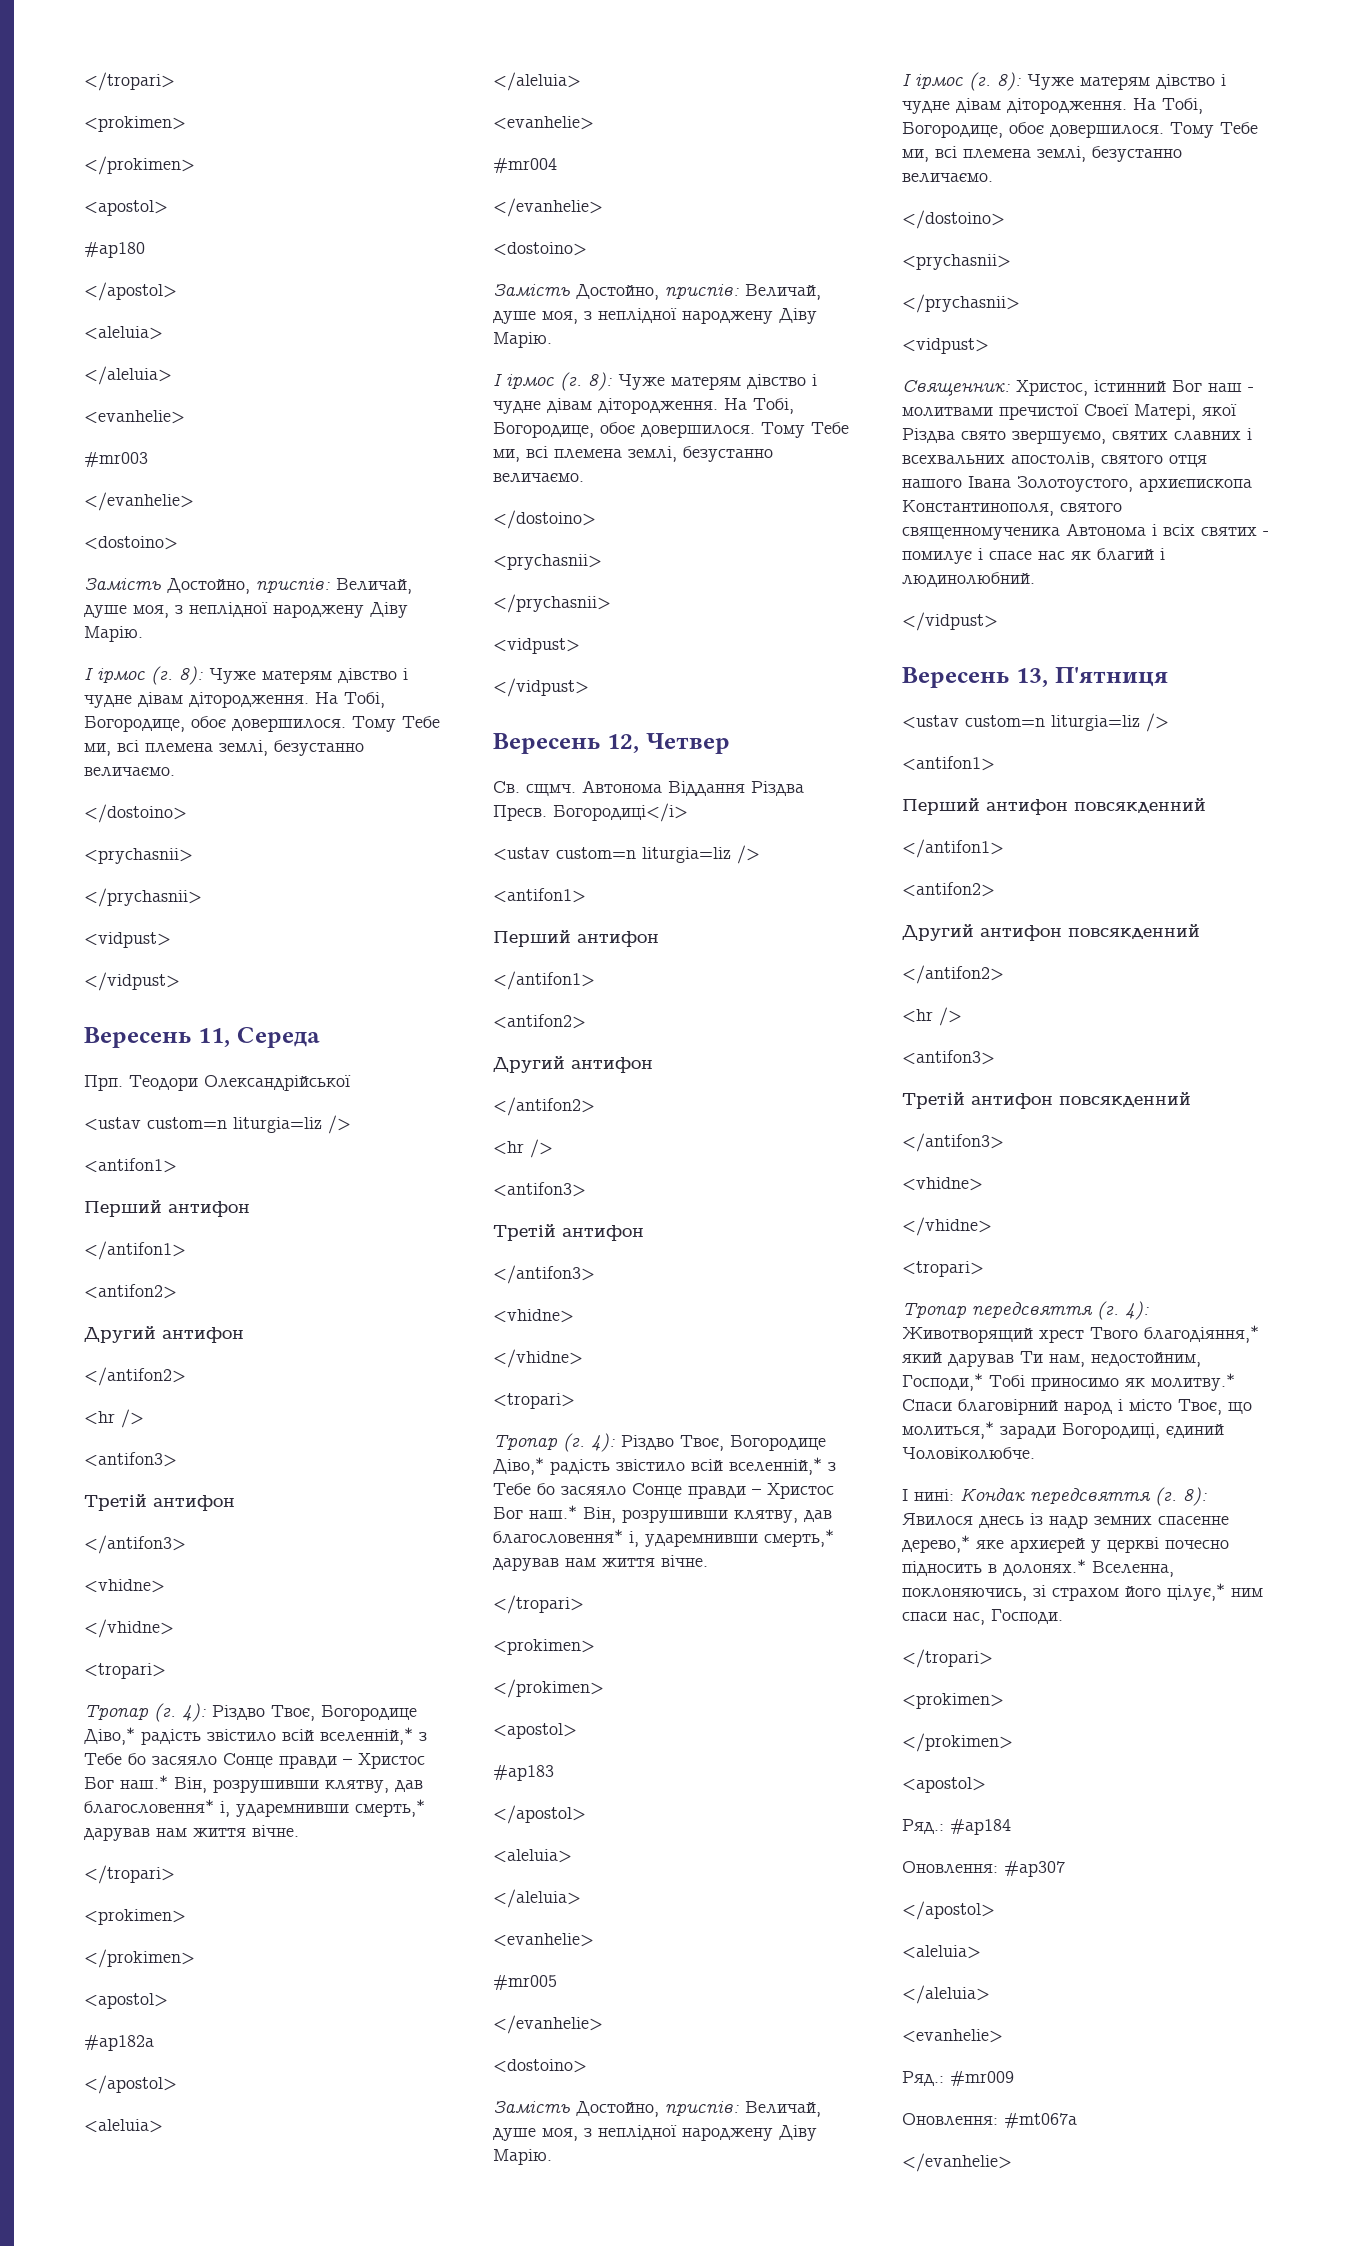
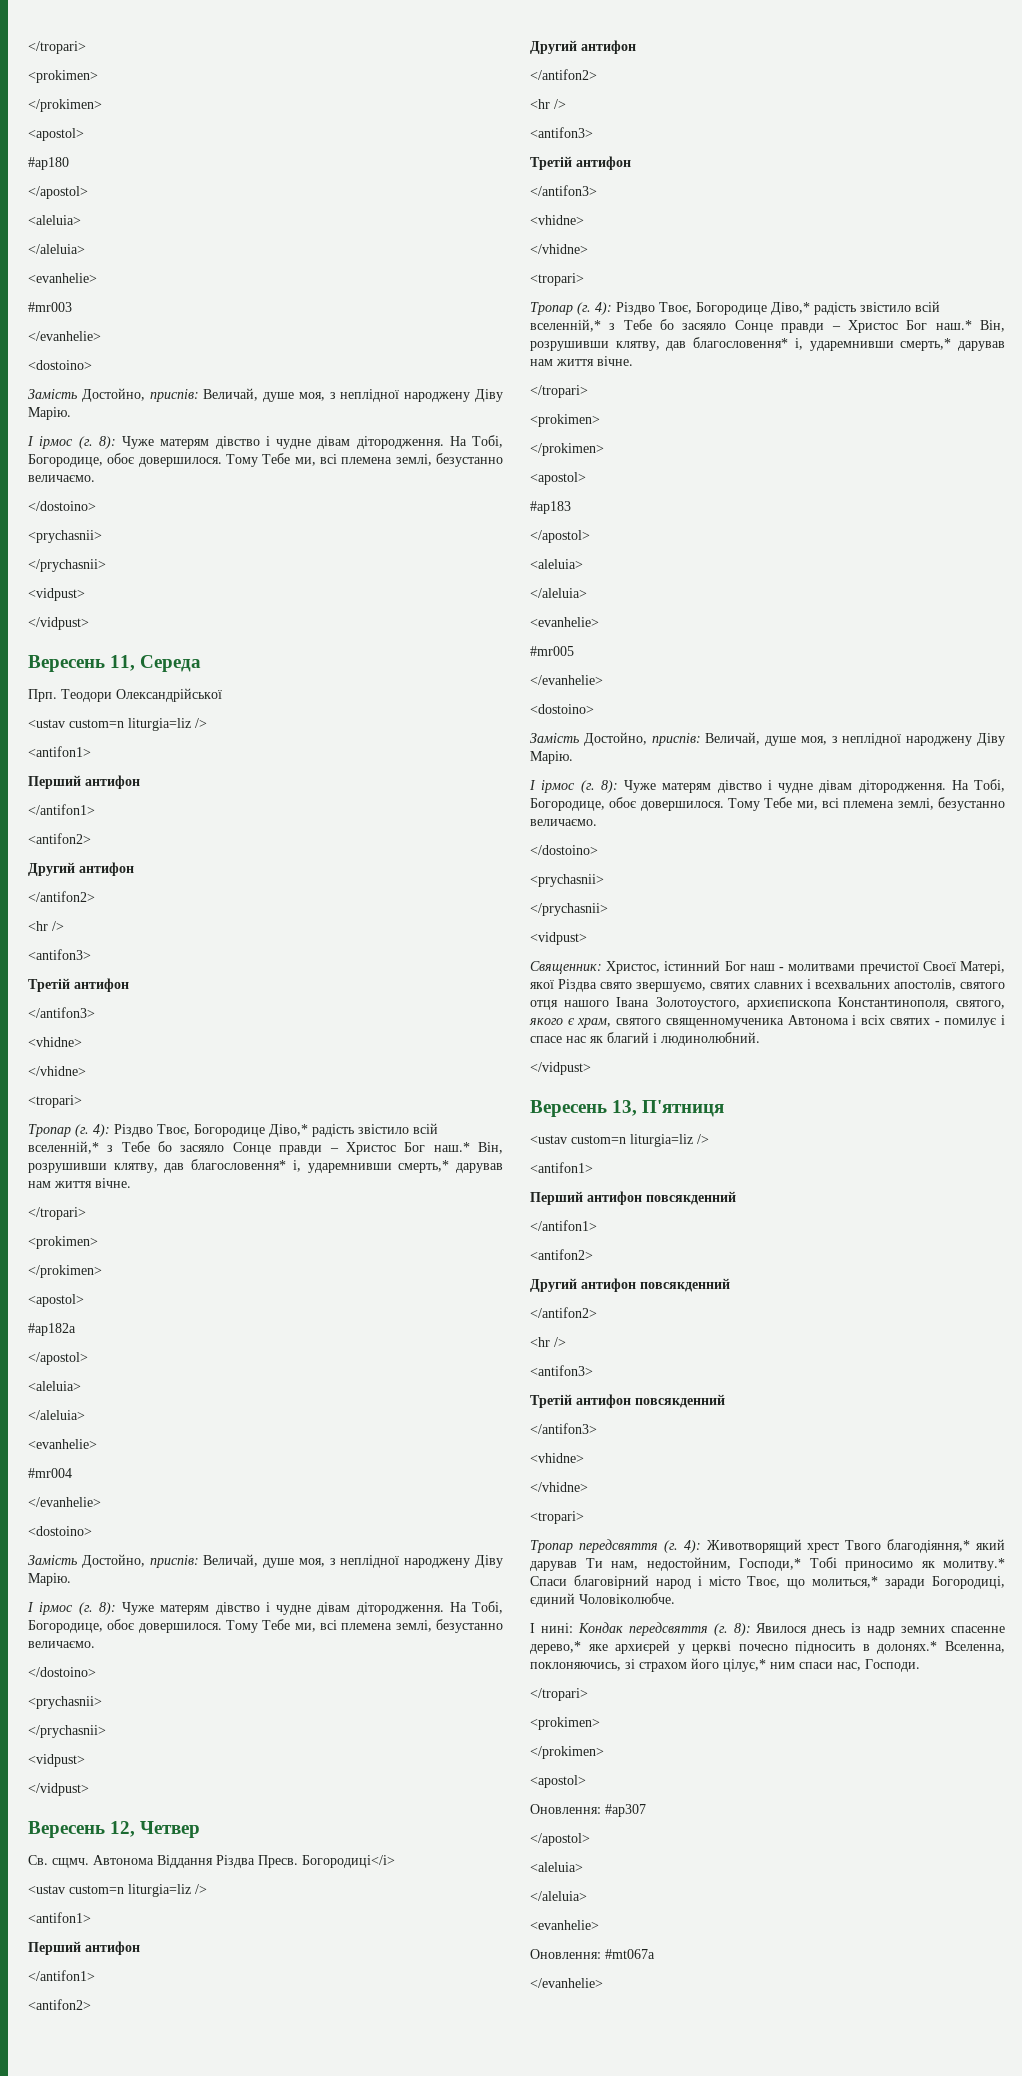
- Священник: Христос, істинний Бог наш - молитвами пречистої Своєї Матері, якої Різдва свято звершуємо, святих славних і всехвальних апостолів, святого отця нашого Івана Золотоустого, архиєпископа Константинополя, святого священномученика Автонома і всіх святих - помилує і спасе нас як благий і людинолюбний.
+ Священник: Христос, істинний Бог наш - молитвами пречистої Своєї Матері, якої Різдва свято звершуємо, святих славних і всехвальних апостолів, святого отця нашого Івана Золотоустого, архиєпископа Константинополя, святого, якого є храм, святого священномученика Автонома і всіх святих - помилує і спасе нас як благий і людинолюбний.
- Ряд.: #ap184
- Ряд.: #mr009

